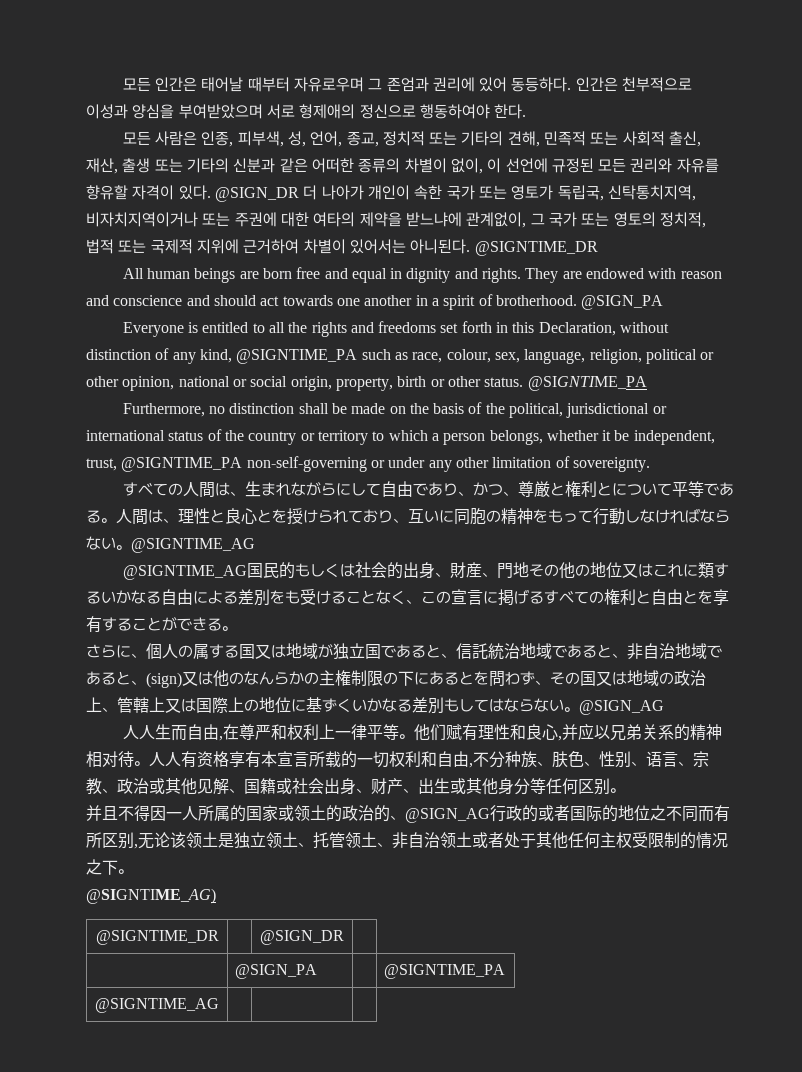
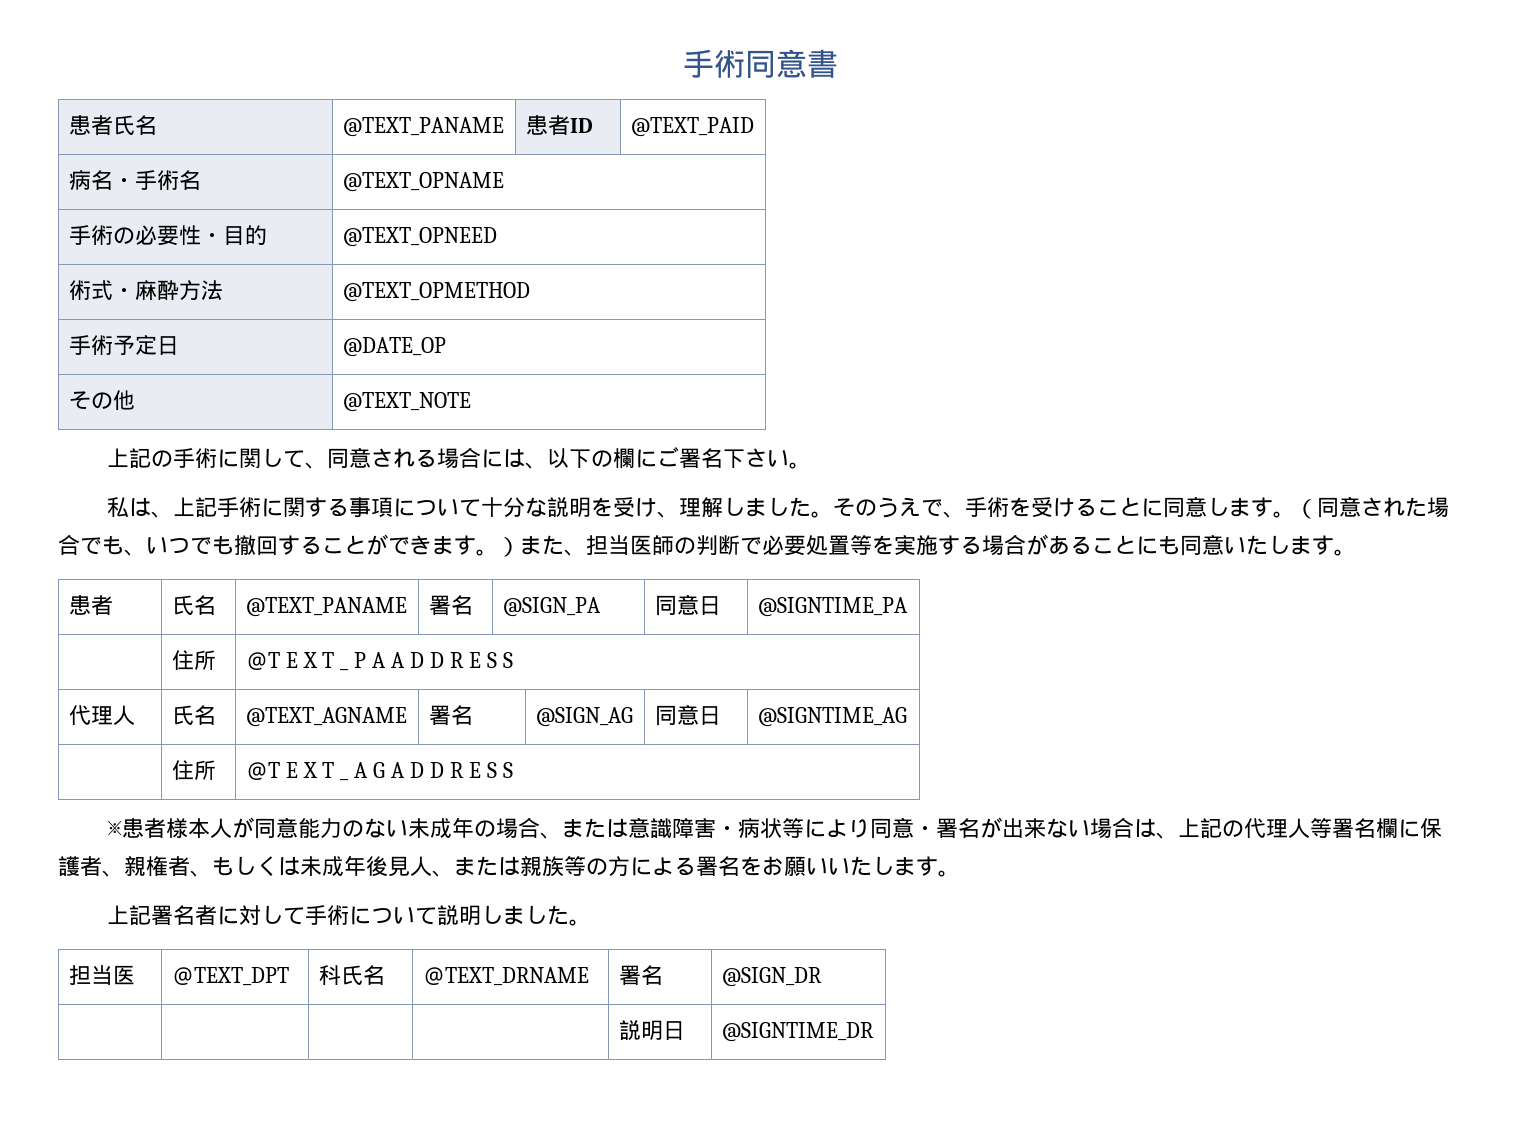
- 모든 인간은 태어날 때부터 자유로우며 그 존엄과 권리에 있어 동등하다. 인간은 천부적으로 이성과 양심을 부여받았으며 서로 형제애의 정신으로 행동하여야 한다.
- 모든 사람은 인종, 피부색, 성, 언어, 종교, 정치적 또는 기타의 견해, 민족적 또는 사회적 출신, 재산, 출생 또는 기타의 신분과 같은 어떠한 종류의 차별이 없이, 이 선언에 규정된 모든 권리와 자유를 향유할 자격이 있다. @SIGN_DR 더 나아가 개인이 속한 국가 또는 영토가 독립국, 신탁통치지역, 비자치지역이거나 또는 주권에 대한 여타의 제약을 받느냐에 관계없이, 그 국가 또는 영토의 정치적, 법적 또는 국제적 지위에 근거하여 차별이 있어서는 아니된다. @SIGNTIME_DR
- All human beings are born free and equal in dignity and rights. They are endowed with reason and conscience and should act towards one another in a spirit of brotherhood. @SIGN_PA
- Everyone is entitled to all the rights and freedoms set forth in this Declaration, without distinction of any kind, @SIGNTIME_PA such as race, colour, sex, language, religion, political or other opinion, national or social origin, property, birth or other status. @SIGNTIME_PA
- Furthermore, no distinction shall be made on the basis of the political, jurisdictional or international status of the country or territory to which a person belongs, whether it be independent, trust, @SIGNTIME_PA non-self-governing or under any other limitation of sovereignty.
- すべての人間は、生まれながらにして自由であり、かつ、尊厳と権利とについて平等である。人間は、理性と良心とを授けられており、互いに同胞の精神をもって行動しなければならない。@SIGNTIME_AG
- @SIGNTIME_AG国民的もしくは社会的出身、財産、門地その他の地位又はこれに類するいかなる自由による差別をも受けることなく、この宣言に掲げるすべての権利と自由とを享有することができる。
- さらに、個人の属する国又は地域が独立国であると、信託統治地域であると、非自治地域であると、(sign)又は他のなんらかの主権制限の下にあるとを問わず、その国又は地域の政治上、管轄上又は国際上の地位に基ずくいかなる差別もしてはならない。@SIGN_AG
- 人人生而自由,在尊严和权利上一律平等。他们赋有理性和良心,并应以兄弟关系的精神相对待。人人有资格享有本宣言所载的一切权利和自由,不分种族、肤色、性别、语言、宗教、政治或其他见解、国籍或社会出身、财产、出生或其他身分等任何区别。
- 并且不得因一人所属的国家或领土的政治的、@SIGN_AG行政的或者国际的地位之不同而有所区别,无论该领土是独立领土、托管领土、非自治领土或者处于其他任何主权受限制的情况之下。
- @SIGNTIME_AG)
- @SIGNTIME_DR | | @SIGN_DR |
- | @SIGN_PA | | @SIGNTIME_PA
- @SIGNTIME_AG | | |
+ 手術同意書
+ 患者氏名 | @TEXT_PANAME | 患者ID | @TEXT_PAID
+ 病名・手術名 | @TEXT_OPNAME
+ 手術の必要性・目的 | @TEXT_OPNEED
+ 術式・麻酔方法 | @TEXT_OPMETHOD
+ 手術予定日 | @DATE_OP
+ その他 | @TEXT_NOTE
+ 上記の手術に関して、同意される場合には、以下の欄にご署名下さい。
+ 私は、上記手術に関する事項について十分な説明を受け、理解しました。そのうえで、手術を受けることに同意します。（同意された場合でも、いつでも撤回することができます。）また、担当医師の判断で必要処置等を実施する場合があることにも同意いたします。
+ 患者 | 氏名 | @TEXT_PANAME | 署名 | @SIGN_PA | 同意日 | @SIGNTIME_PA
+ | 住所 | ＠T E X T _ P A A D D R E S S
+ 代理人 | 氏名 | @TEXT_AGNAME | 署名 | @SIGN_AG | 同意日 | @SIGNTIME_AG
+ | 住所 | ＠T E X T _ A G A D D R E S S
+ ※患者様本人が同意能力のない未成年の場合、または意識障害・病状等により同意・署名が出来ない場合は、上記の代理人等署名欄に保護者、親権者、もしくは未成年後見人、または親族等の方による署名をお願いいたします。
+ 上記署名者に対して手術について説明しました。
+ 担当医 | ＠TEXT_DPT | 科氏名 | ＠TEXT_DRNAME | 署名 | @SIGN_DR
+ | | | | 説明日 | @SIGNTIME_DR

